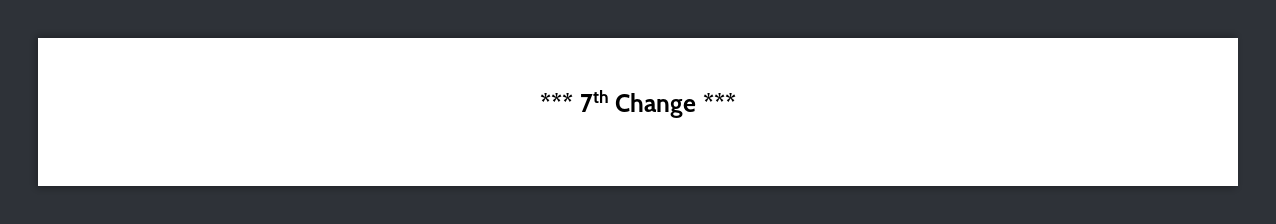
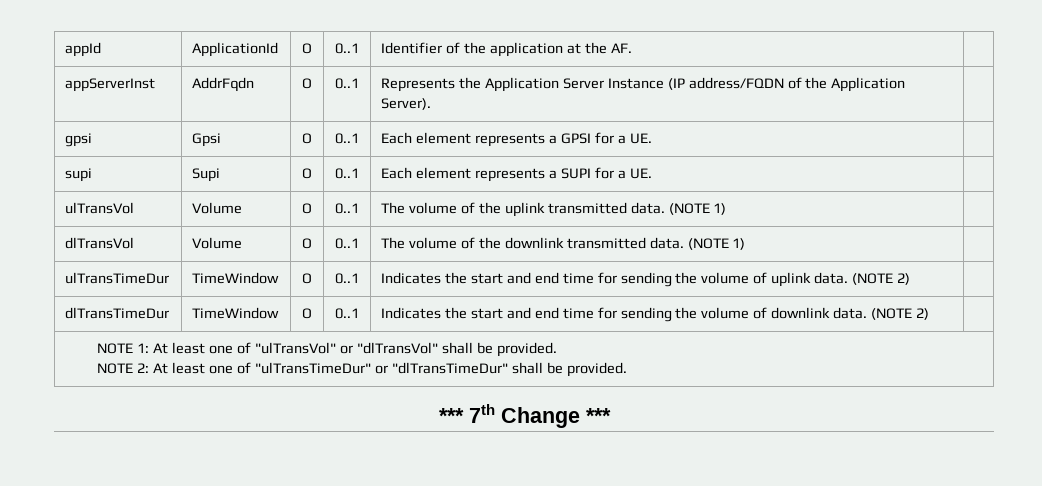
+ appId | ApplicationId | O | 0..1 | Identifier of the application at the AF. |
+ appServerInst | AddrFqdn | O | 0..1 | Represents the Application Server Instance (IP address/FQDN of the Application Server). |
+ gpsi | Gpsi | O | 0..1 | Each element represents a GPSI for a UE. |
+ supi | Supi | O | 0..1 | Each element represents a SUPI for a UE. |
+ ulTransVol | Volume | O | 0..1 | The volume of the uplink transmitted data. (NOTE 1) |
+ dlTransVol | Volume | O | 0..1 | The volume of the downlink transmitted data. (NOTE 1) |
+ ulTransTimeDur | TimeWindow | O | 0..1 | Indicates the start and end time for sending the volume of uplink data. (NOTE 2) |
+ dlTransTimeDur | TimeWindow | O | 0..1 | Indicates the start and end time for sending the volume of downlink data. (NOTE 2) |
+ NOTE 1: At least one of "ulTransVol" or "dlTransVol" shall be provided.
+ NOTE 2: At least one of "ulTransTimeDur" or "dlTransTimeDur" shall be provided.

